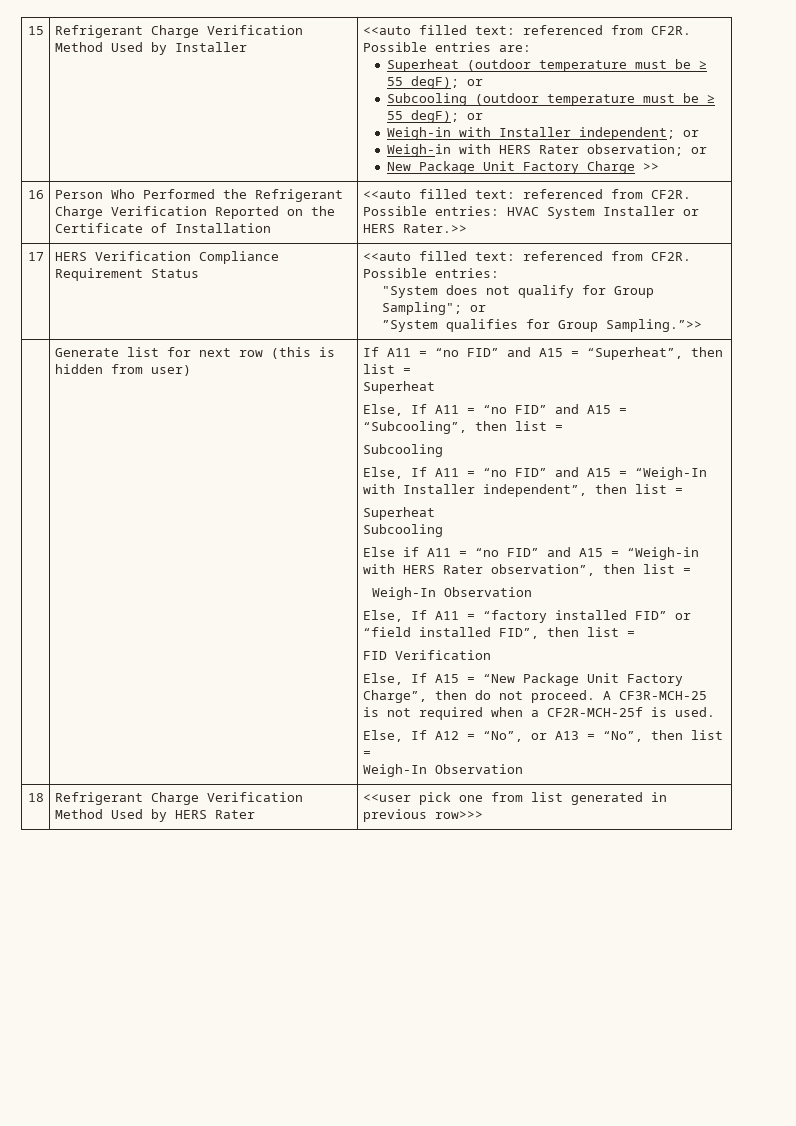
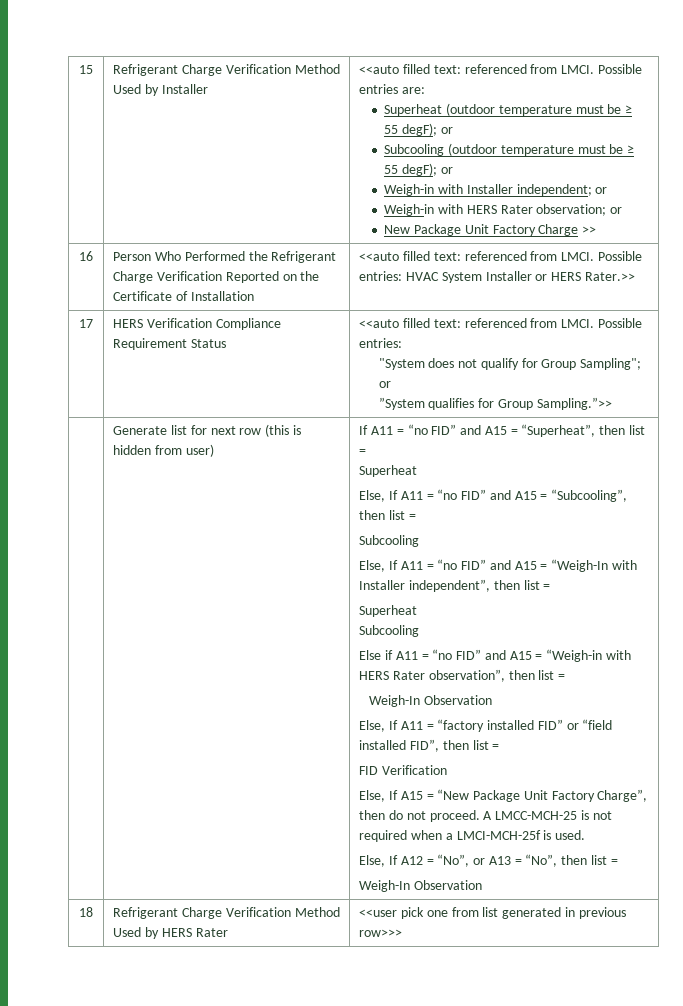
- Refrigerant Charge Verification Method Used by Installer | <<auto filled text: referenced from CF2R.
+ Refrigerant Charge Verification Method Used by Installer | <<auto filled text: referenced from LMCI.
- 16 | Person Who Performed the Refrigerant Charge Verification Reported on the Certificate of Installation | <<auto filled text: referenced from CF2R. Possible entries: HVAC System Installer or HERS Rater.>>
+ 16 | Person Who Performed the Refrigerant Charge Verification Reported on the Certificate of Installation | <<auto filled text: referenced from LMCI. Possible entries: HVAC System Installer or HERS Rater.>>
- 17 | HERS Verification Compliance Requirement Status | <<auto filled text: referenced from CF2R. Possible entries:
+ 17 | HERS Verification Compliance Requirement Status | <<auto filled text: referenced from LMCI. Possible entries:
- A CF3R-MCH-25 is not required when a CF2R-MCH-25f is used.
+ A LMCC-MCH-25 is not required when a LMCI-MCH-25f is used.

